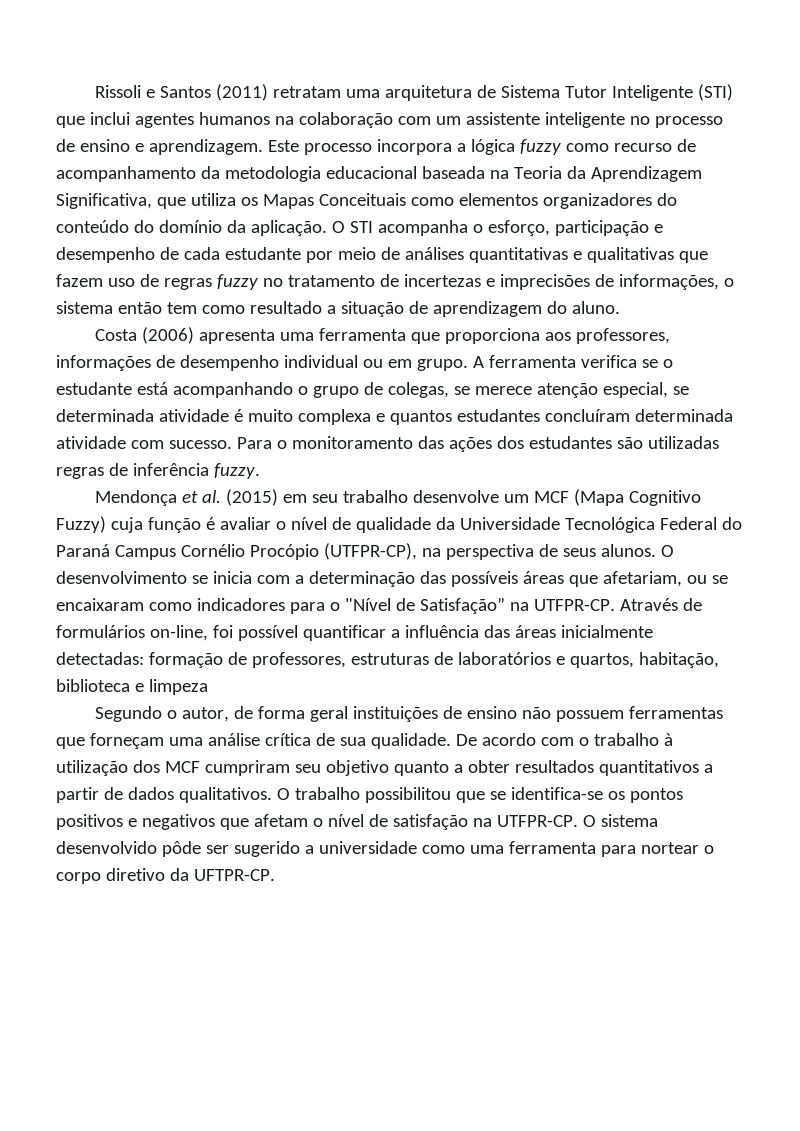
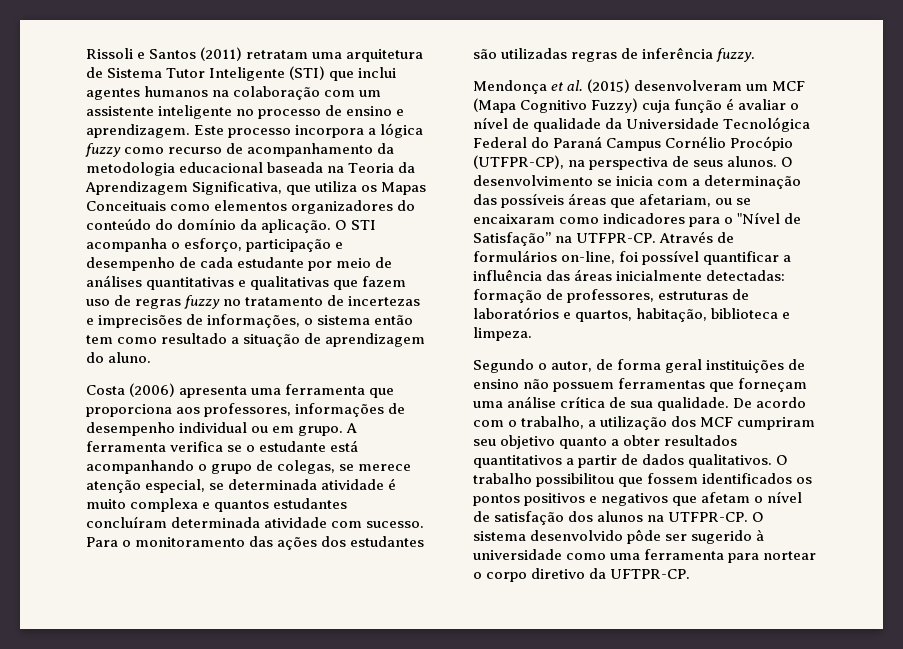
- Mendonça et al. (2015) em seu trabalho desenvolve um MCF (Mapa Cognitivo Fuzzy) cuja função é avaliar o nível de qualidade da Universidade Tecnológica Federal do Paraná Campus Cornélio Procópio (UTFPR-CP), na perspectiva de seus alunos.
+ Mendonça et al. (2015) desenvolveram um MCF (Mapa Cognitivo Fuzzy) cuja função é avaliar o nível de qualidade da Universidade Tecnológica Federal do Paraná Campus Cornélio Procópio (UTFPR-CP), na perspectiva de seus alunos.
- Através de formulários on-line, foi possível quantificar a influência das áreas inicialmente detectadas: formação de professores, estruturas de laboratórios e quartos, habitação, biblioteca e limpeza
+ Através de formulários on-line, foi possível quantificar a influência das áreas inicialmente detectadas: formação de professores, estruturas de laboratórios e quartos, habitação, biblioteca e limpeza.
- De acordo com o trabalho à utilização dos MCF cumpriram seu objetivo quanto a obter resultados quantitativos a partir de dados qualitativos.
+ De acordo com o trabalho, a utilização dos MCF cumpriram seu objetivo quanto a obter resultados quantitativos a partir de dados qualitativos.
- O trabalho possibilitou que se identifica-se os pontos positivos e negativos que afetam o nível de satisfação na UTFPR-CP.
+ O trabalho possibilitou que fossem identificados os pontos positivos e negativos que afetam o nível de satisfação dos alunos na UTFPR-CP.
- O sistema desenvolvido pôde ser sugerido a universidade como uma ferramenta para nortear o corpo diretivo da UFTPR-CP.
+ O sistema desenvolvido pôde ser sugerido à universidade como uma ferramenta para nortear o corpo diretivo da UFTPR-CP.

